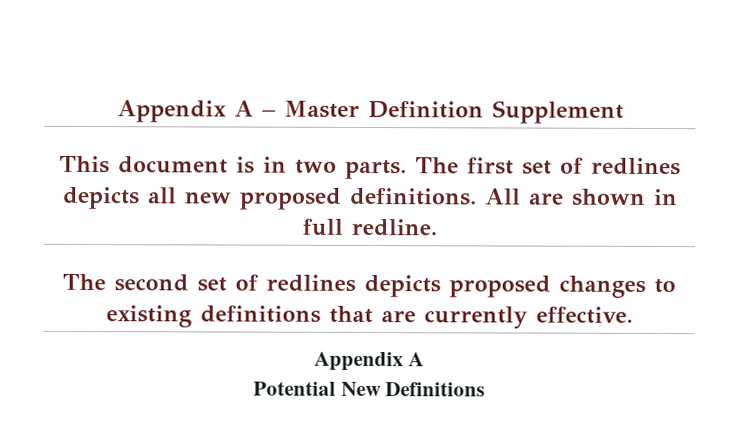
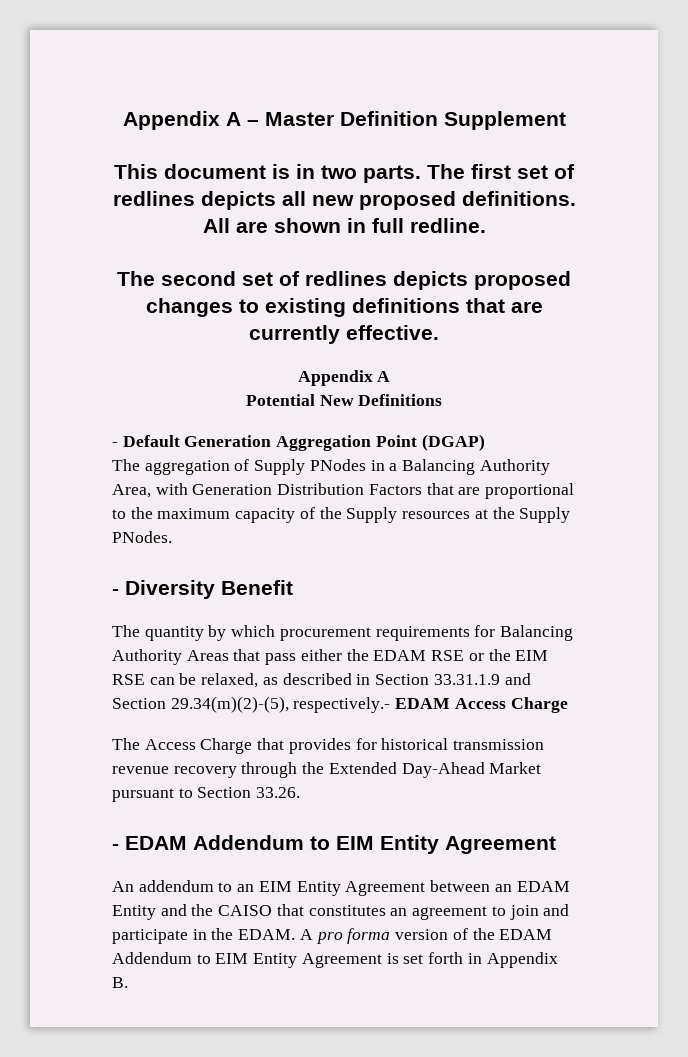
+ - Default Generation Aggregation Point (DGAP)
+ The aggregation of Supply PNodes in a Balancing Authority Area, with Generation Distribution Factors that are proportional to the maximum capacity of the Supply resources at the Supply PNodes.
+ - Diversity Benefit
+ The quantity by which procurement requirements for Balancing Authority Areas that pass either the EDAM RSE or the EIM RSE can be relaxed, as described in Section 33.31.1.9 and Section 29.34(m)(2)-(5), respectively.- EDAM Access Charge
+ The Access Charge that provides for historical transmission revenue recovery through the Extended Day-Ahead Market pursuant to Section 33.26.
+ - EDAM Addendum to EIM Entity Agreement
+ An addendum to an EIM Entity Agreement between an EDAM Entity and the CAISO that constitutes an agreement to join and participate in the EDAM. A pro forma version of the EDAM Addendum to EIM Entity Agreement is set forth in Appendix B.

